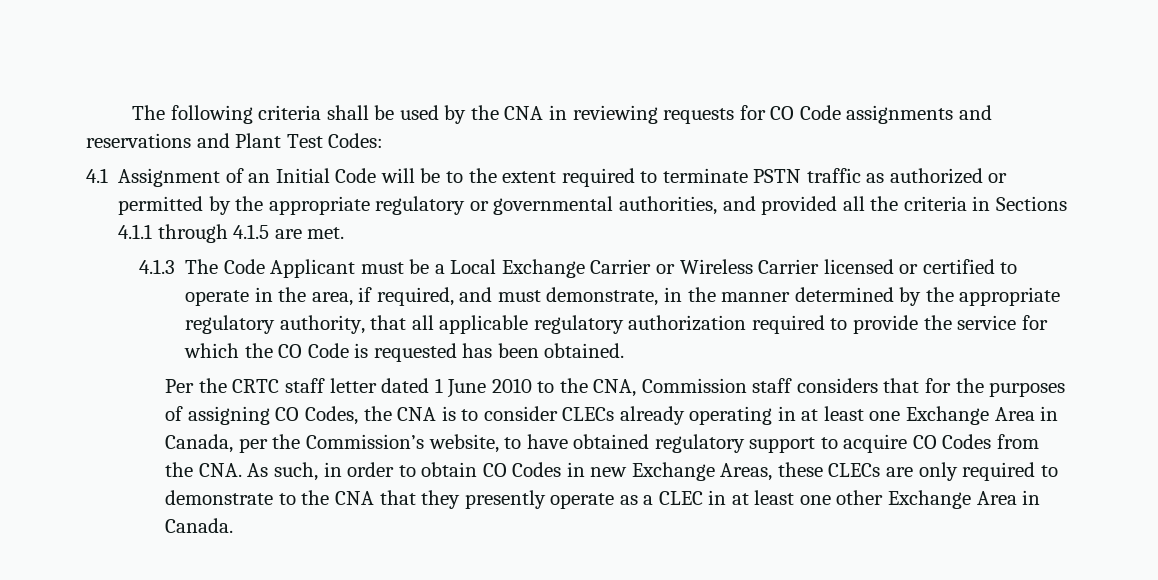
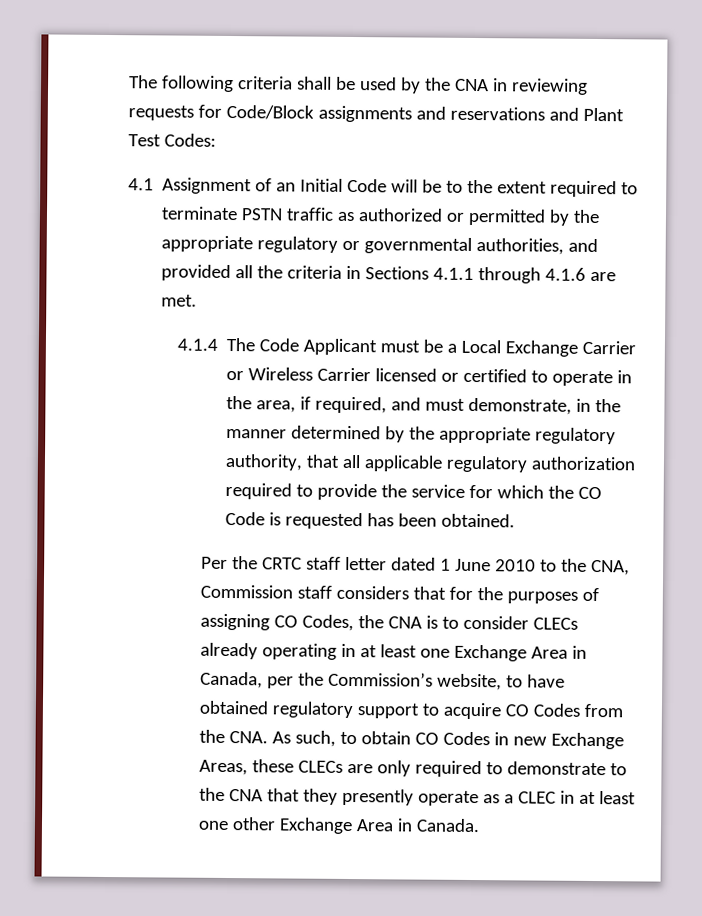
- The following criteria shall be used by the CNA in reviewing requests for CO Code assignments and reservations and Plant Test Codes:
+ The following criteria shall be used by the CNA in reviewing requests for Code/Block assignments and reservations and Plant Test Codes:
- 4.1 Assignment of an Initial Code will be to the extent required to terminate PSTN traffic as authorized or permitted by the appropriate regulatory or governmental authorities, and provided all the criteria in Sections 4.1.1 through 4.1.5 are met.
+ 4.1 Assignment of an Initial Code will be to the extent required to terminate PSTN traffic as authorized or permitted by the appropriate regulatory or governmental authorities, and provided all the criteria in Sections 4.1.1 through 4.1.6 are met.
- 4.1.3 The Code Applicant must be a Local Exchange Carrier or Wireless Carrier licensed or certified to operate in the area, if required, and must demonstrate, in the manner determined by the appropriate regulatory authority, that all applicable regulatory authorization required to provide the service for which the CO Code is requested has been obtained.
+ 4.1.4 The Code Applicant must be a Local Exchange Carrier or Wireless Carrier licensed or certified to operate in the area, if required, and must demonstrate, in the manner determined by the appropriate regulatory authority, that all applicable regulatory authorization required to provide the service for which the CO Code is requested has been obtained.
- Per the CRTC staff letter dated 1 June 2010 to the CNA, Commission staff considers that for the purposes of assigning CO Codes, the CNA is to consider CLECs already operating in at least one Exchange Area in Canada, per the Commission’s website, to have obtained regulatory support to acquire CO Codes from the CNA. As such, in order to obtain CO Codes in new Exchange Areas, these CLECs are only required to demonstrate to the CNA that they presently operate as a CLEC in at least one other Exchange Area in Canada.
+ Per the CRTC staff letter dated 1 June 2010 to the CNA, Commission staff considers that for the purposes of assigning CO Codes, the CNA is to consider CLECs already operating in at least one Exchange Area in Canada, per the Commission’s website, to have obtained regulatory support to acquire CO Codes from the CNA. As such, to obtain CO Codes in new Exchange Areas, these CLECs are only required to demonstrate to the CNA that they presently operate as a CLEC in at least one other Exchange Area in Canada.

